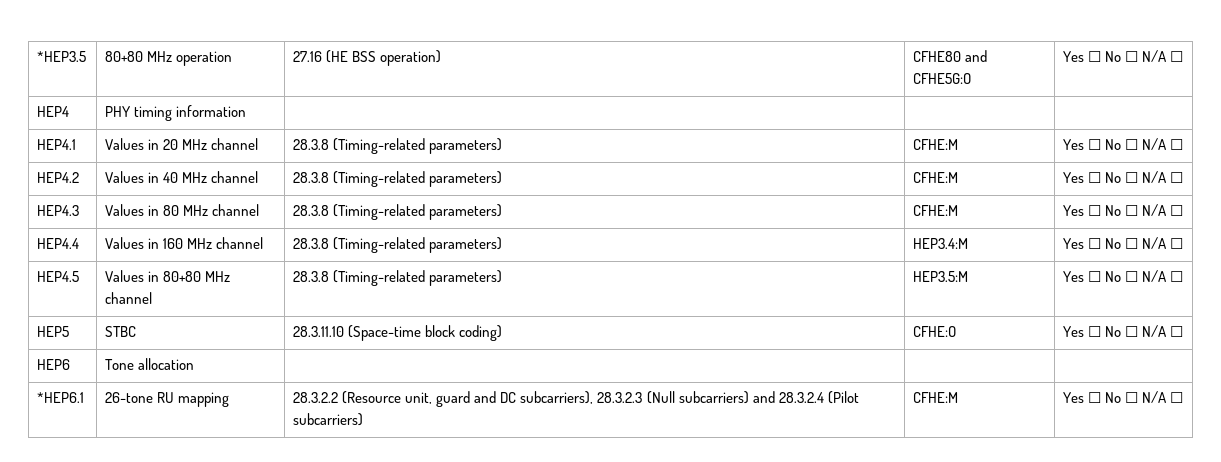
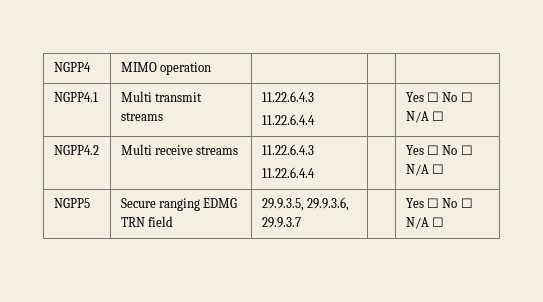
- *HEP3.5 | 80+80 MHz operation | 27.16 (HE BSS operation) | CFHE80 and CFHE5G:O | Yes ☐ No ☐ N/A ☐
- HEP4 | PHY timing information | | |
- HEP4.1 | Values in 20 MHz channel | 28.3.8 (Timing-related parameters) | CFHE:M | Yes ☐ No ☐ N/A ☐
- HEP4.2 | Values in 40 MHz channel | 28.3.8 (Timing-related parameters) | CFHE:M | Yes ☐ No ☐ N/A ☐
- HEP4.3 | Values in 80 MHz channel | 28.3.8 (Timing-related parameters) | CFHE:M | Yes ☐ No ☐ N/A ☐
- HEP4.4 | Values in 160 MHz channel | 28.3.8 (Timing-related parameters) | HEP3.4:M | Yes ☐ No ☐ N/A ☐
- HEP4.5 | Values in 80+80 MHz channel | 28.3.8 (Timing-related parameters) | HEP3.5:M | Yes ☐ No ☐ N/A ☐
- HEP5 | STBC | 28.3.11.10 (Space-time block coding) | CFHE:O | Yes ☐ No ☐ N/A ☐
- HEP6 | Tone allocation | | |
- *HEP6.1 | 26-tone RU mapping | 28.3.2.2 (Resource unit, guard and DC subcarriers), 28.3.2.3 (Null subcarriers) and 28.3.2.4 (Pilot subcarriers) | CFHE:M | Yes ☐ No ☐ N/A ☐
+ NGPP4 | MIMO operation | | |
+ NGPP4.1 | Multi transmit streams | 11.22.6.4.3
+ 11.22.6.4.4 | | Yes ☐ No ☐ N/A ☐
+ NGPP4.2 | Multi receive streams | 11.22.6.4.3
+ 11.22.6.4.4 | | Yes ☐ No ☐ N/A ☐
+ NGPP5 | Secure ranging EDMG TRN field | 29.9.3.5, 29.9.3.6, 29.9.3.7 | | Yes ☐ No ☐ N/A ☐

